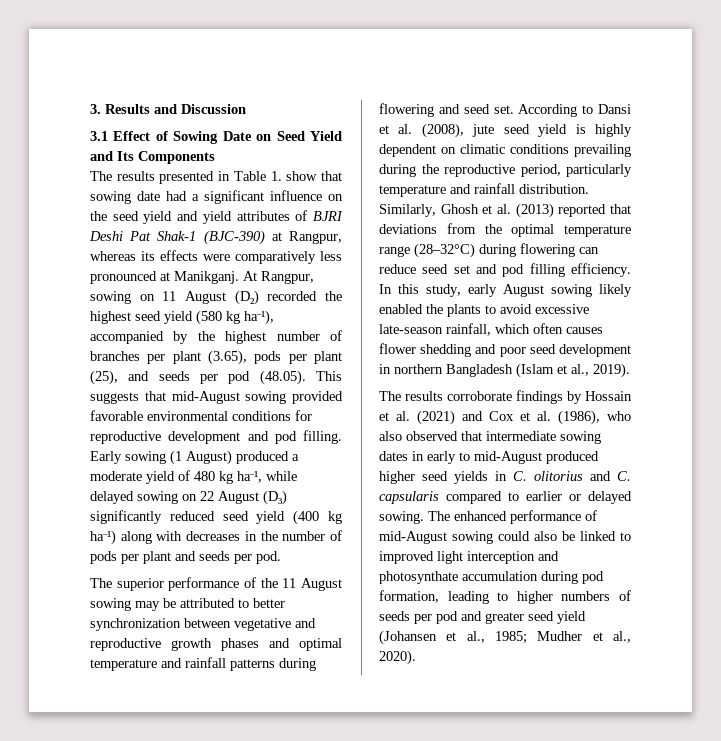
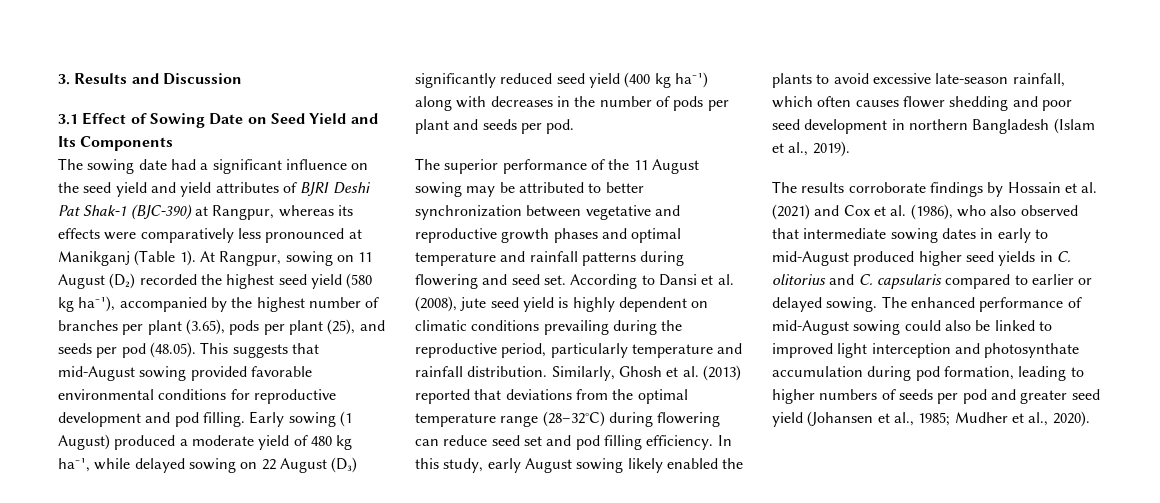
- The results presented in Table 1. show that sowing date had a significant influence on the seed yield and yield attributes of BJRI Deshi Pat Shak-1 (BJC-390) at Rangpur, whereas its effects were comparatively less pronounced at Manikganj.
+ The sowing date had a significant influence on the seed yield and yield attributes of BJRI Deshi Pat Shak-1 (BJC-390) at Rangpur, whereas its effects were comparatively less pronounced at Manikganj (Table 1).

